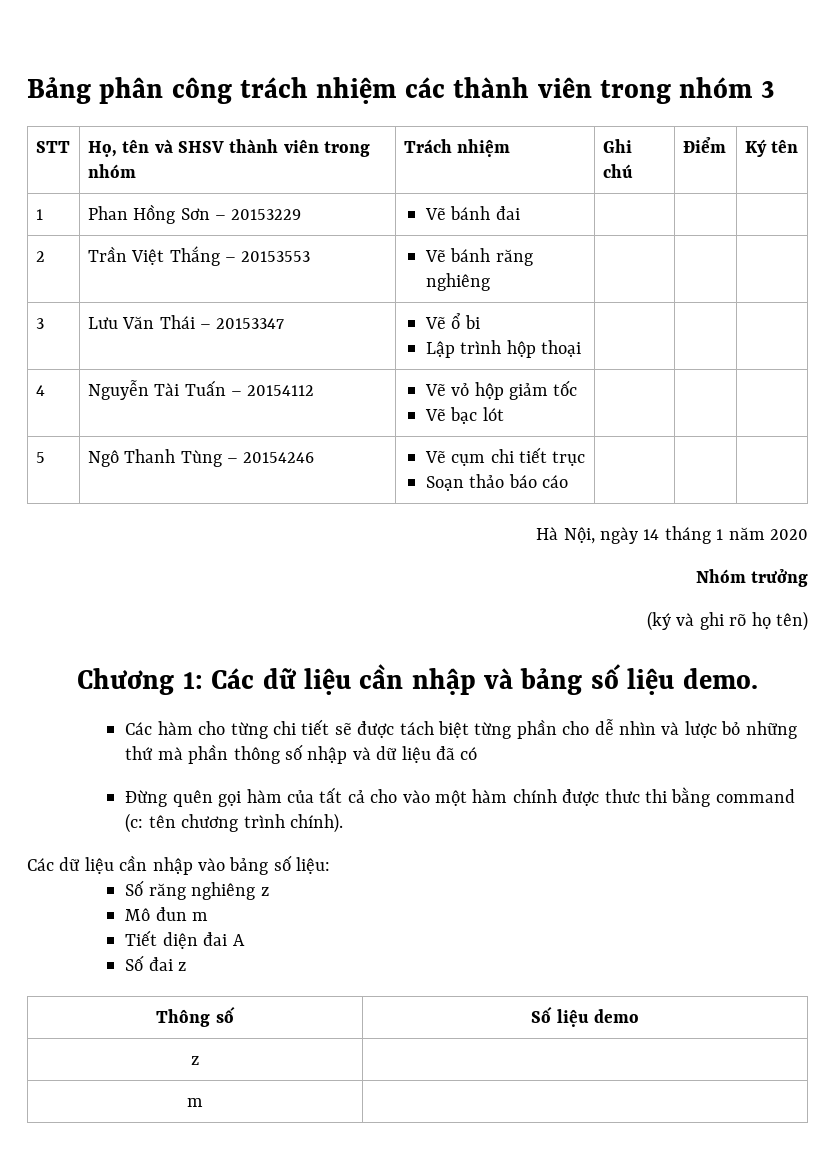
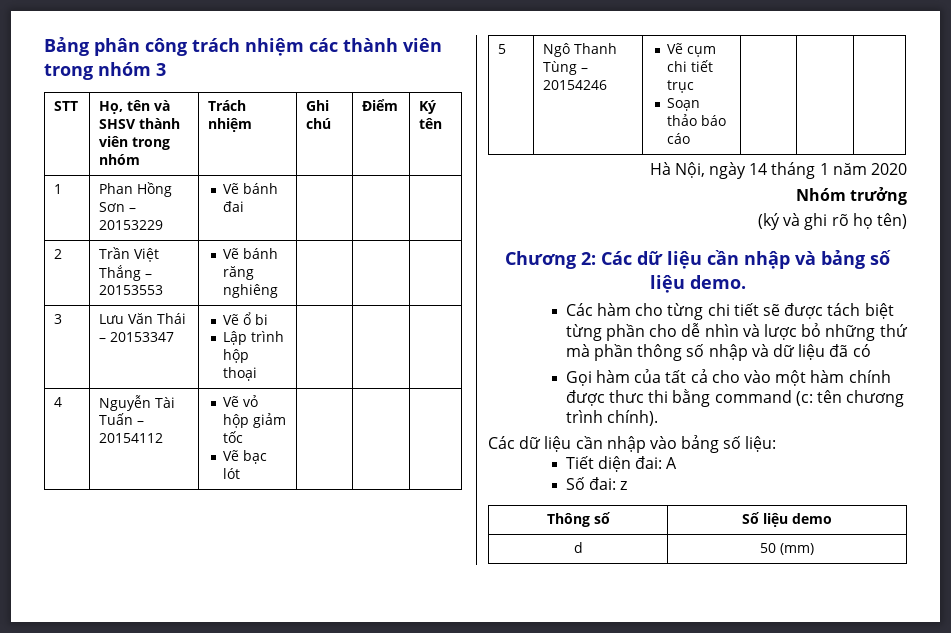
- Chương 1: Các dữ liệu cần nhập và bảng số liệu demo.
+ Chương 2: Các dữ liệu cần nhập và bảng số liệu demo.
- Đừng quên gọi hàm của tất cả cho vào một hàm chính được thưc thi bằng command (c: tên chương trình chính).
+ Gọi hàm của tất cả cho vào một hàm chính được thưc thi bằng command (c: tên chương trình chính).
- Số răng nghiêng z
- Mô đun m
- Tiết diện đai A
+ Tiết diện đai: A
- Số đai z
+ Số đai: z
- z |
- m |
+ d | 50 (mm)

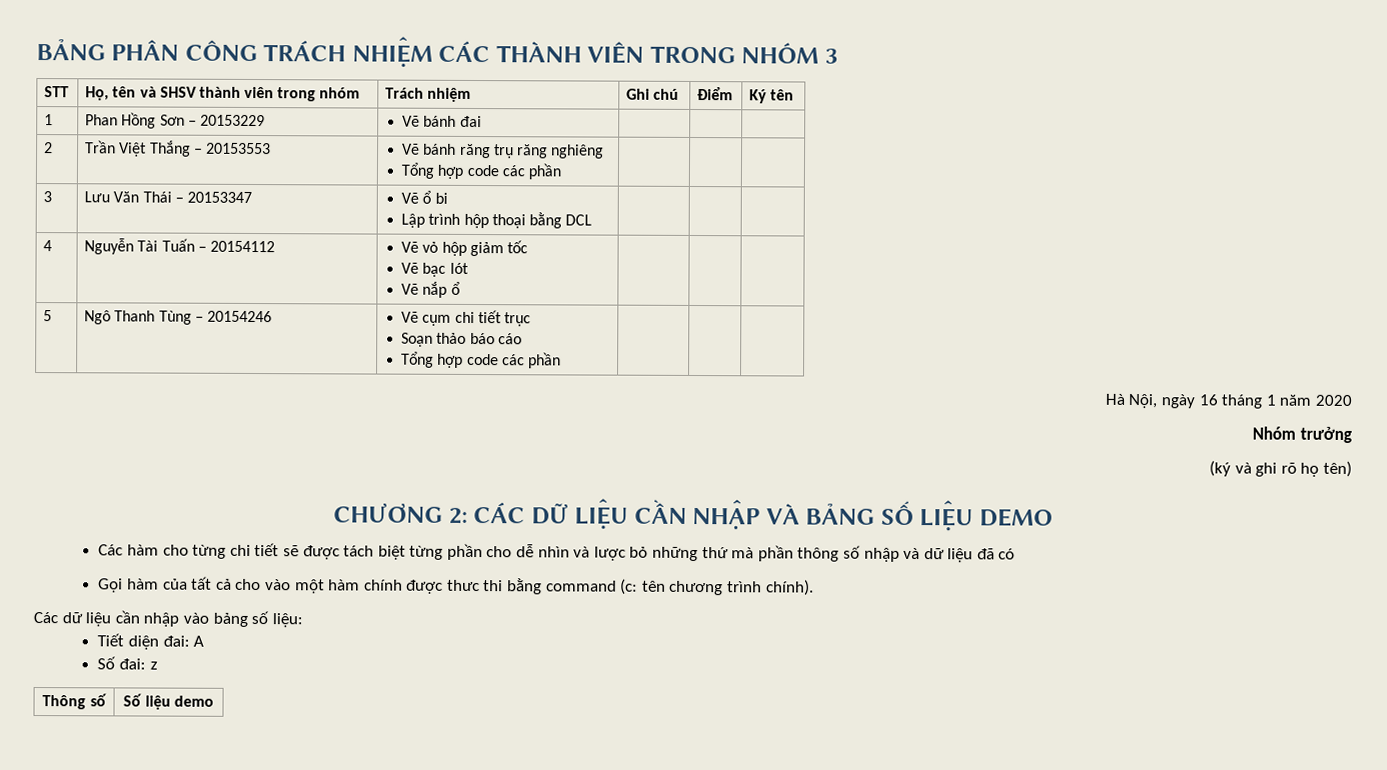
- Bảng phân công trách nhiệm các thành viên trong nhóm 3
+ BẢNG PHÂN CÔNG TRÁCH NHIỆM CÁC THÀNH VIÊN TRONG NHÓM 3
- 2 | Trần Việt Thắng – 20153553 | Vẽ bánh răng nghiêng | | |
+ 2 | Trần Việt Thắng – 20153553 | Vẽ bánh răng trụ răng nghiêng
+ Tổng hợp code các phần | | |
  3 | Lưu Văn Thái – 20153347 | Vẽ ổ bi
- Lập trình hộp thoại | | |
+ Lập trình hộp thoại bằng DCL | | |
  4 | Nguyễn Tài Tuấn – 20154112 | Vẽ vỏ hộp giảm tốc
- Vẽ bạc lót | | |
+ Vẽ bạc lót
+ Vẽ nắp ổ | | |
  5 | Ngô Thanh Tùng – 20154246 | Vẽ cụm chi tiết trục
- Soạn thảo báo cáo | | |
+ Soạn thảo báo cáo
+ Tổng hợp code các phần | | |
- Hà Nội, ngày 14 tháng 1 năm 2020
+ Hà Nội, ngày 16 tháng 1 năm 2020
- Chương 2: Các dữ liệu cần nhập và bảng số liệu demo.
+ CHƯƠNG 2: CÁC DỮ LIỆU CẦN NHẬP VÀ BẢNG SỐ LIỆU DEMO
- d | 50 (mm)

